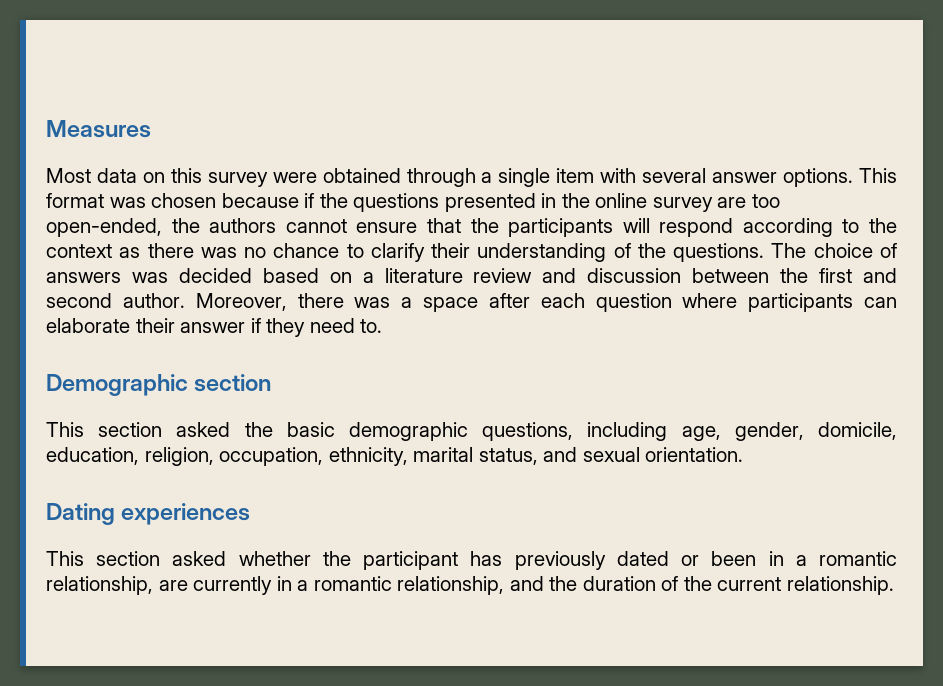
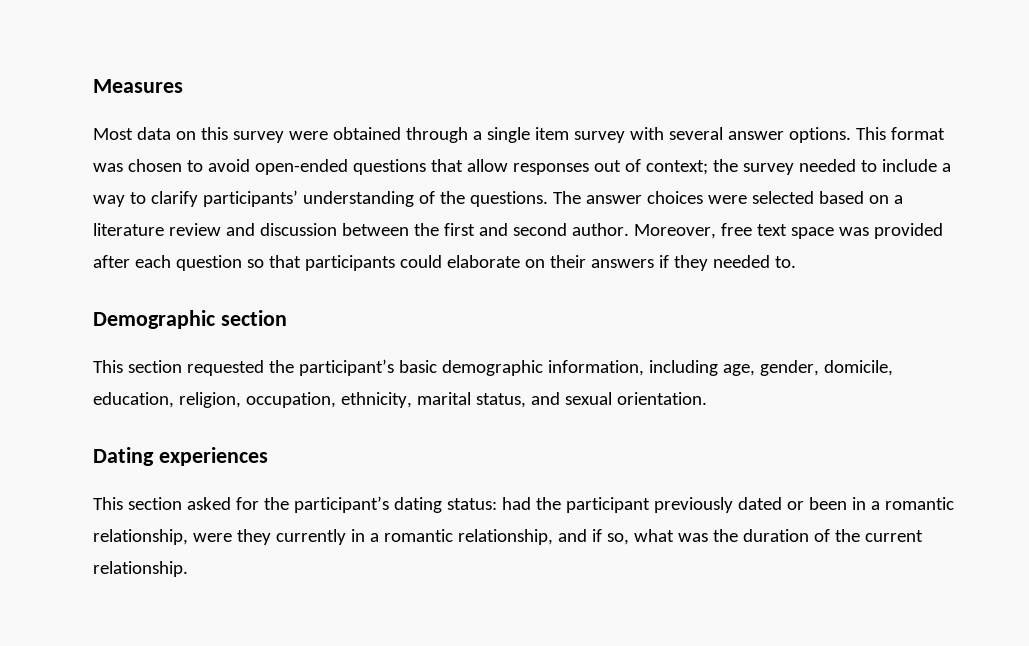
- Most data on this survey were obtained through a single item with several answer options.
+ Most data on this survey were obtained through a single item survey with several answer options.
- This format was chosen because if the questions presented in the online survey are too open-ended, the authors cannot ensure that the participants will respond according to the context as there was no chance to clarify their understanding of the questions.
+ This format was chosen to avoid open-ended questions that allow responses out of context; the survey needed to include a way to clarify participants’ understanding of the questions.
- The choice of answers was decided based on a literature review and discussion between the first and second author.
+ The answer choices were selected based on a literature review and discussion between the first and second author.
- Moreover, there was a space after each question where participants can elaborate their answer if they need to.
+ Moreover, free text space was provided after each question so that participants could elaborate on their answers if they needed to.
- This section asked the basic demographic questions, including age, gender, domicile, education, religion, occupation, ethnicity, marital status, and sexual orientation.
+ This section requested the participant’s basic demographic information, including age, gender, domicile, education, religion, occupation, ethnicity, marital status, and sexual orientation.
- This section asked whether the participant has previously dated or been in a romantic relationship, are currently in a romantic relationship, and the duration of the current relationship.
+ This section asked for the participant’s dating status: had the participant previously dated or been in a romantic relationship, were they currently in a romantic relationship, and if so, what was the duration of the current relationship.

